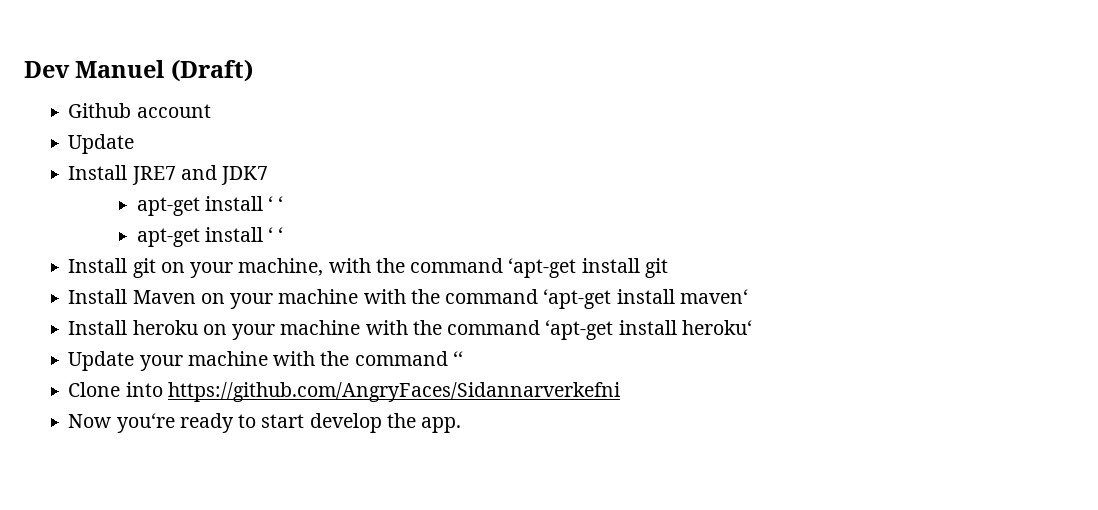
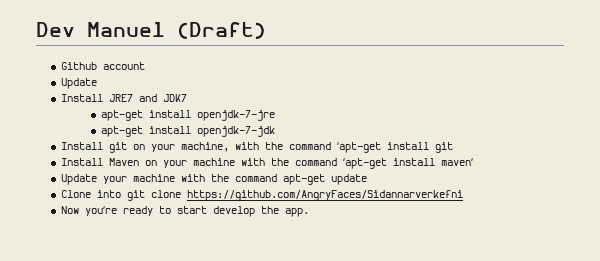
  Install JRE7 and JDK7
- apt-get install ‘ ‘
- apt-get install ‘ ‘
+ apt-get install openjdk-7-jre
+ apt-get install openjdk-7-jdk
- Install heroku on your machine with the command ‘apt-get install heroku‘
- Update your machine with the command ‘‘
+ Update your machine with the command apt-get update
- Clone into https://github.com/AngryFaces/Sidannarverkefni
+ Clone into git clone https://github.com/AngryFaces/Sidannarverkefni

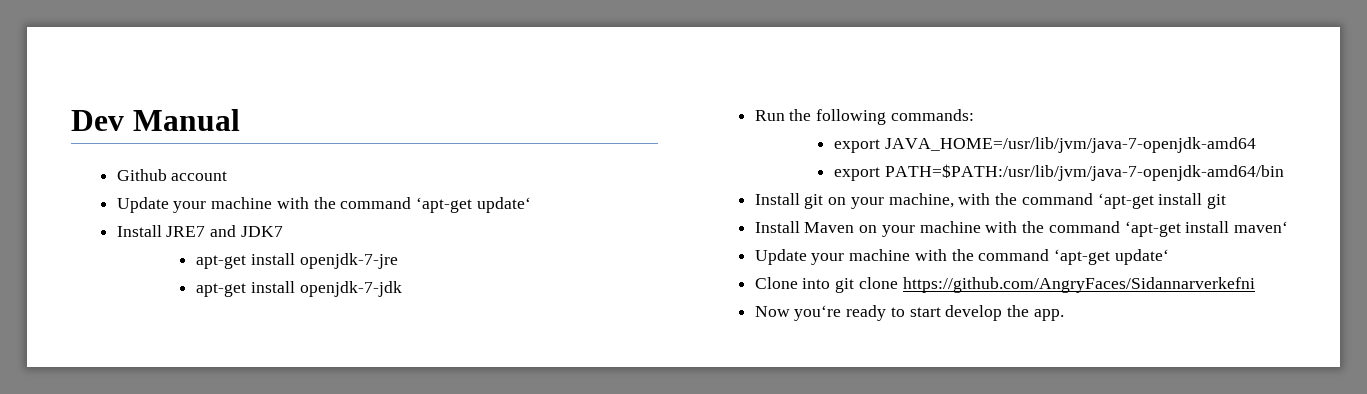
- Dev Manuel (Draft)
+ Dev Manual
  Github account
- Update
+ Update your machine with the command ‘apt-get update‘
+ Run the following commands:
+ export JAVA_HOME=/usr/lib/jvm/java-7-openjdk-amd64
+ export PATH=$PATH:/usr/lib/jvm/java-7-openjdk-amd64/bin
  Install Maven on your machine with the command ‘apt-get install maven‘
- Update your machine with the command apt-get update
+ Update your machine with the command ‘apt-get update‘

